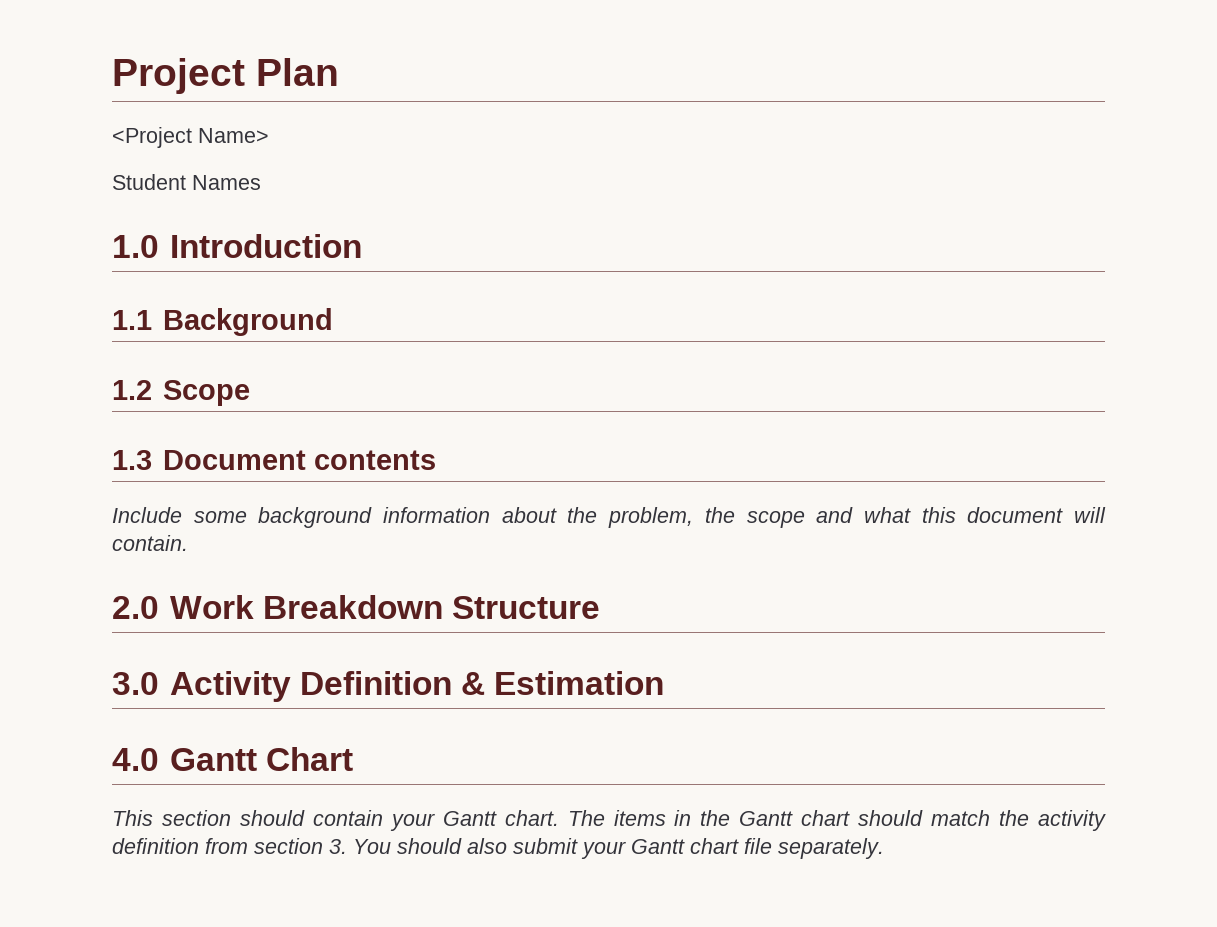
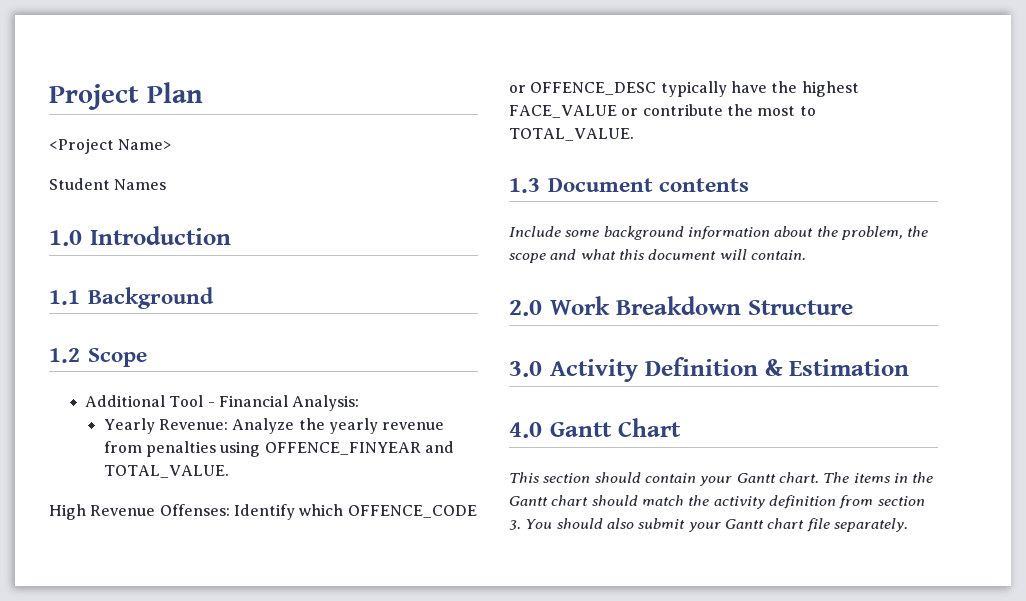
+ Additional Tool - Financial Analysis:
+ Yearly Revenue: Analyze the yearly revenue from penalties using OFFENCE_FINYEAR and TOTAL_VALUE.
+ High Revenue Offenses: Identify which OFFENCE_CODE or OFFENCE_DESC typically have the highest FACE_VALUE or contribute the most to TOTAL_VALUE.

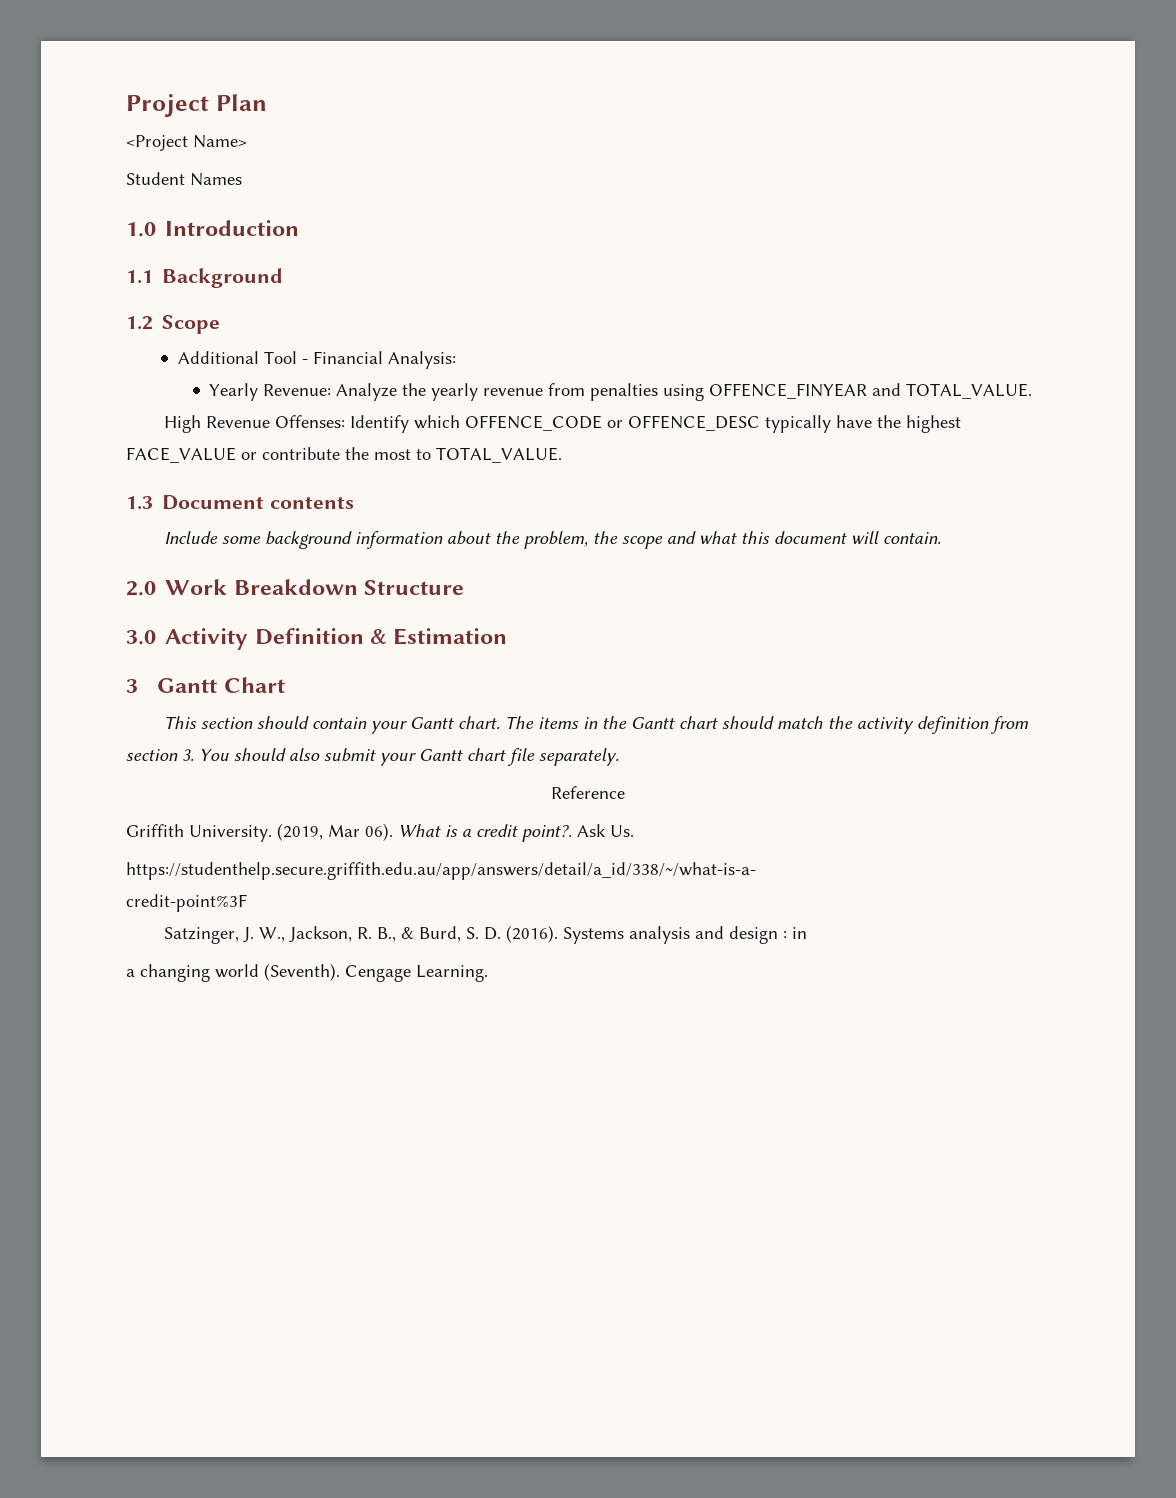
- 4.0 Gantt Chart
+ 3 Gantt Chart
+ Reference
+ Griffith University. (2019, Mar 06). What is a credit point?. Ask Us.
+ https://studenthelp.secure.griffith.edu.au/app/answers/detail/a_id/338/~/what-is-a-
+ credit-point%3F
+ Satzinger, J. W., Jackson, R. B., & Burd, S. D. (2016). Systems analysis and design : in
+ a changing world (Seventh). Cengage Learning.

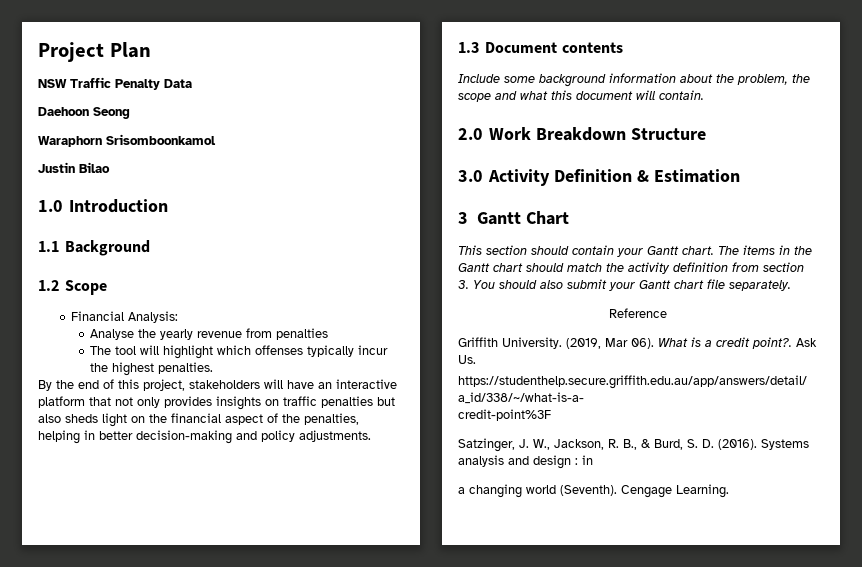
- <Project Name>
- Student Names
+ NSW Traffic Penalty Data
+ Daehoon Seong
+ Waraphorn Srisomboonkamol
+ Justin Bilao
- Additional Tool - Financial Analysis:
+ Financial Analysis:
- Yearly Revenue: Analyze the yearly revenue from penalties using OFFENCE_FINYEAR and TOTAL_VALUE.
- High Revenue Offenses: Identify which OFFENCE_CODE or OFFENCE_DESC typically have the highest FACE_VALUE or contribute the most to TOTAL_VALUE.
+ Analyse the yearly revenue from penalties
+ The tool will highlight which offenses typically incur the highest penalties.
+ By the end of this project, stakeholders will have an interactive platform that not only provides insights on traffic penalties but also sheds light on the financial aspect of the penalties, helping in better decision-making and policy adjustments.

